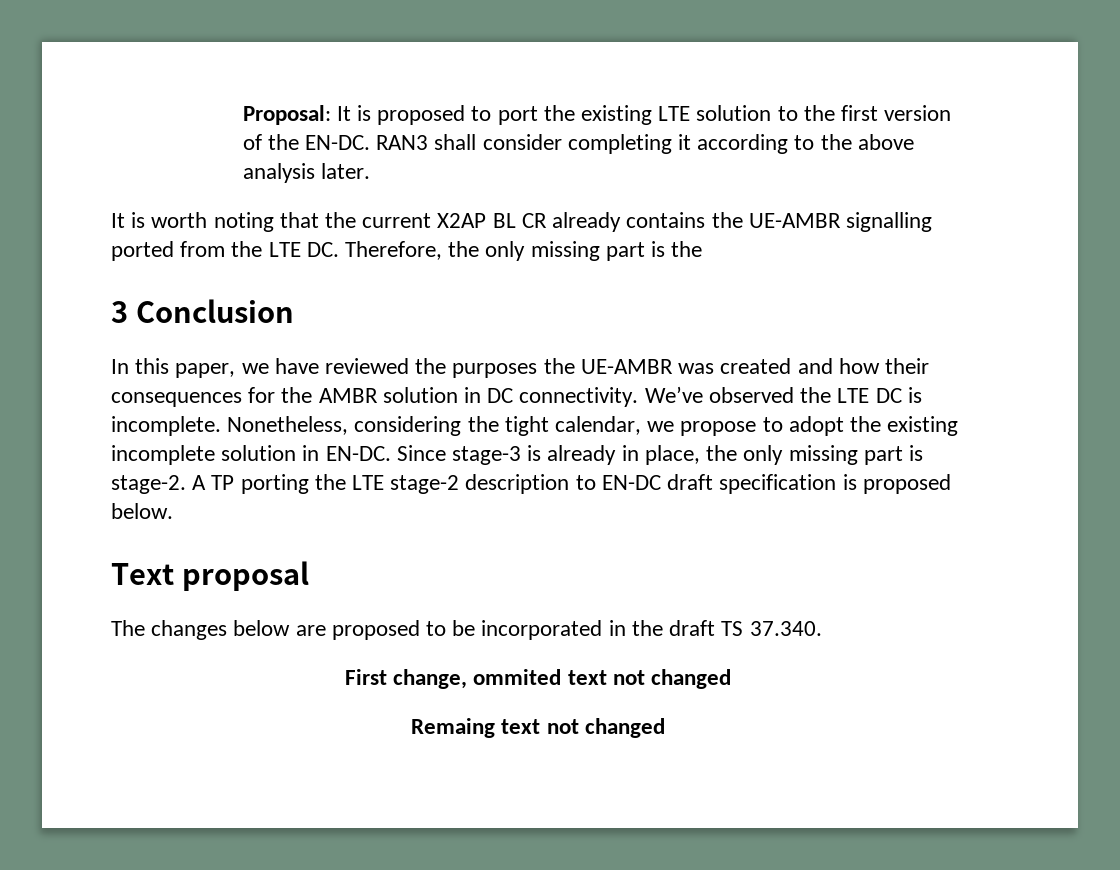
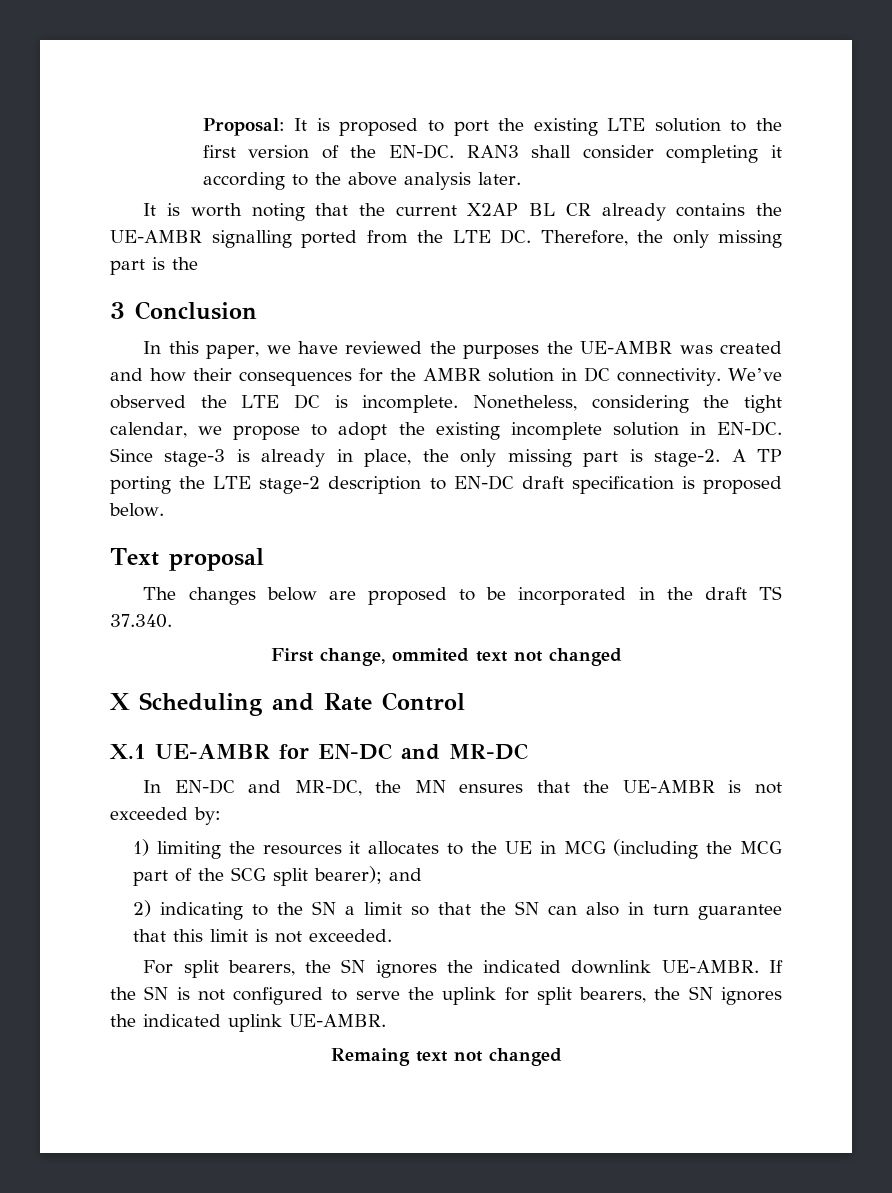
+ X Scheduling and Rate Control
+ X.1 UE-AMBR for EN-DC and MR-DC
+ In EN-DC and MR-DC, the MN ensures that the UE-AMBR is not exceeded by:
+ 1) limiting the resources it allocates to the UE in MCG (including the MCG part of the SCG split bearer); and
+ 2) indicating to the SN a limit so that the SN can also in turn guarantee that this limit is not exceeded.
+ For split bearers, the SN ignores the indicated downlink UE-AMBR. If the SN is not configured to serve the uplink for split bearers, the SN ignores the indicated uplink UE-AMBR.

